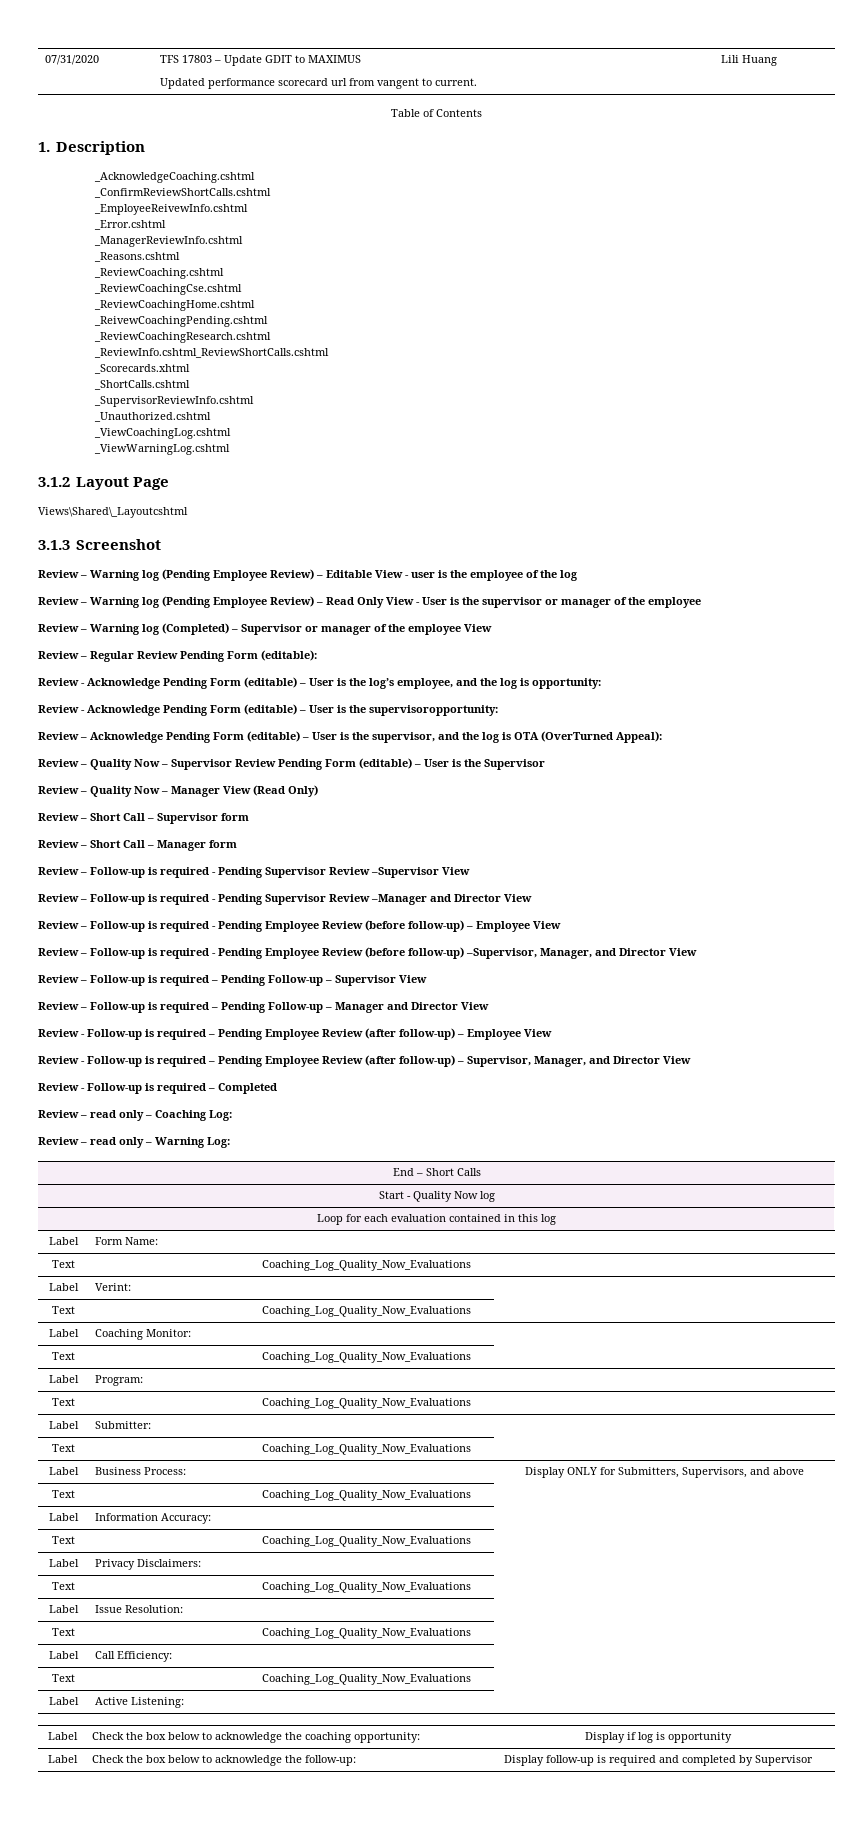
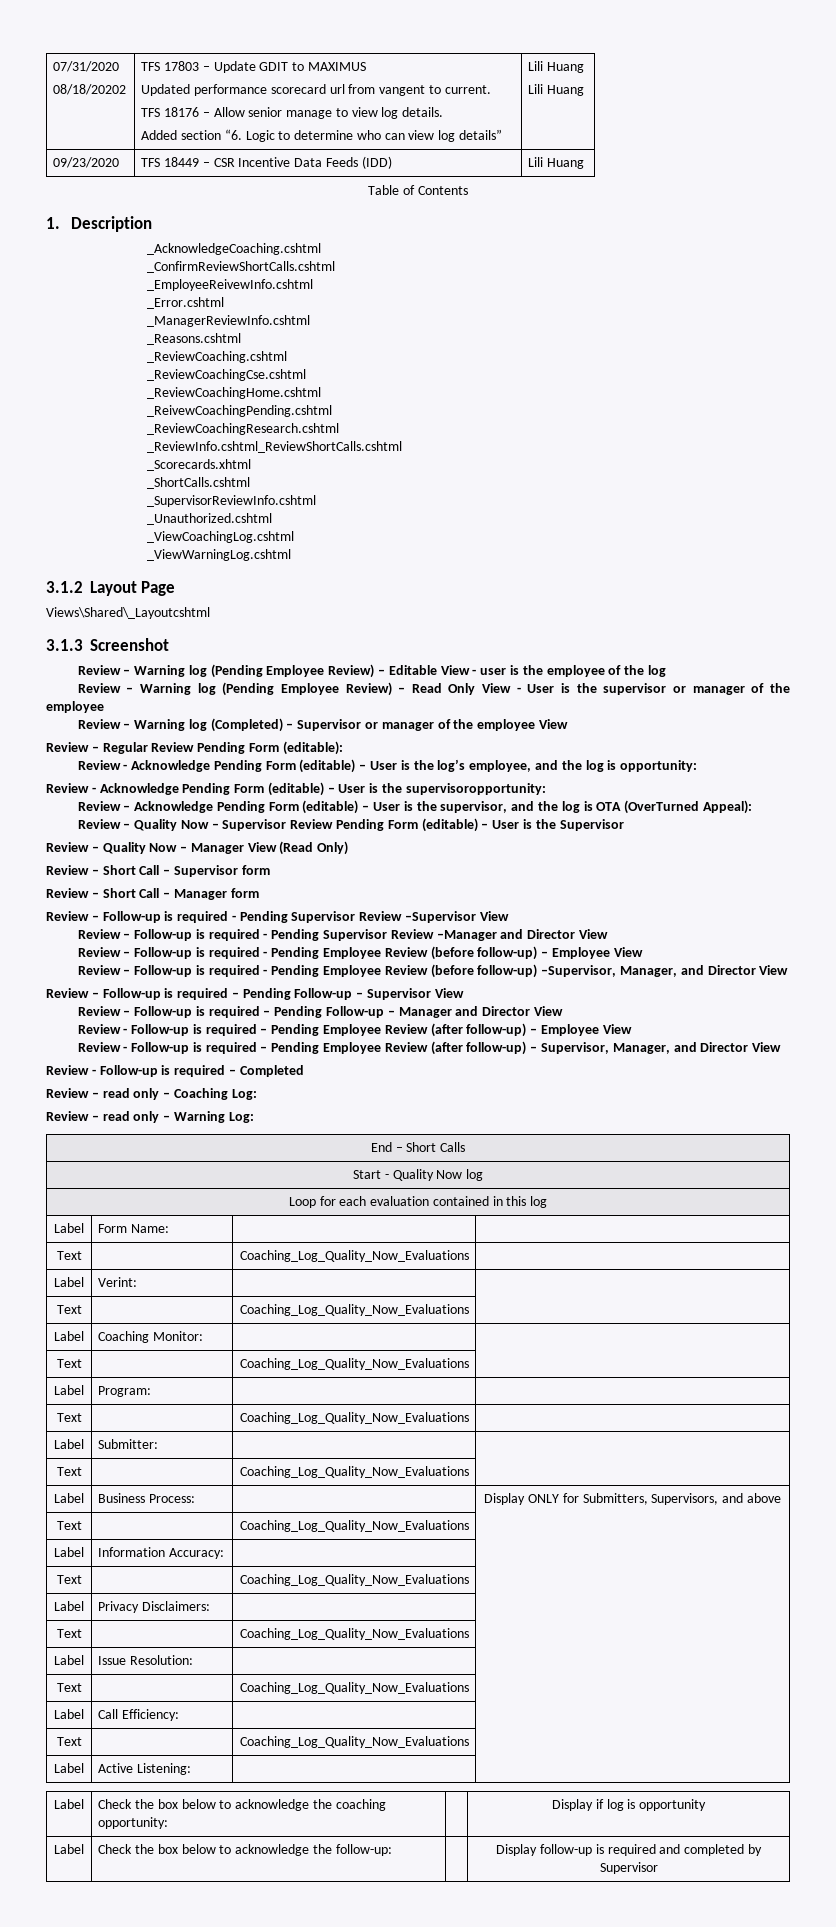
+ 08/18/20202
+ TFS 18176 – Allow senior manage to view log details.
+ Added section “6. Logic to determine who can view log details” | Lili Huang
  Lili Huang
+ 09/23/2020 | TFS 18449 – CSR Incentive Data Feeds (IDD) | Lili Huang

